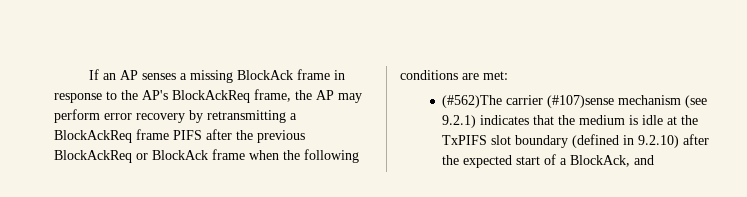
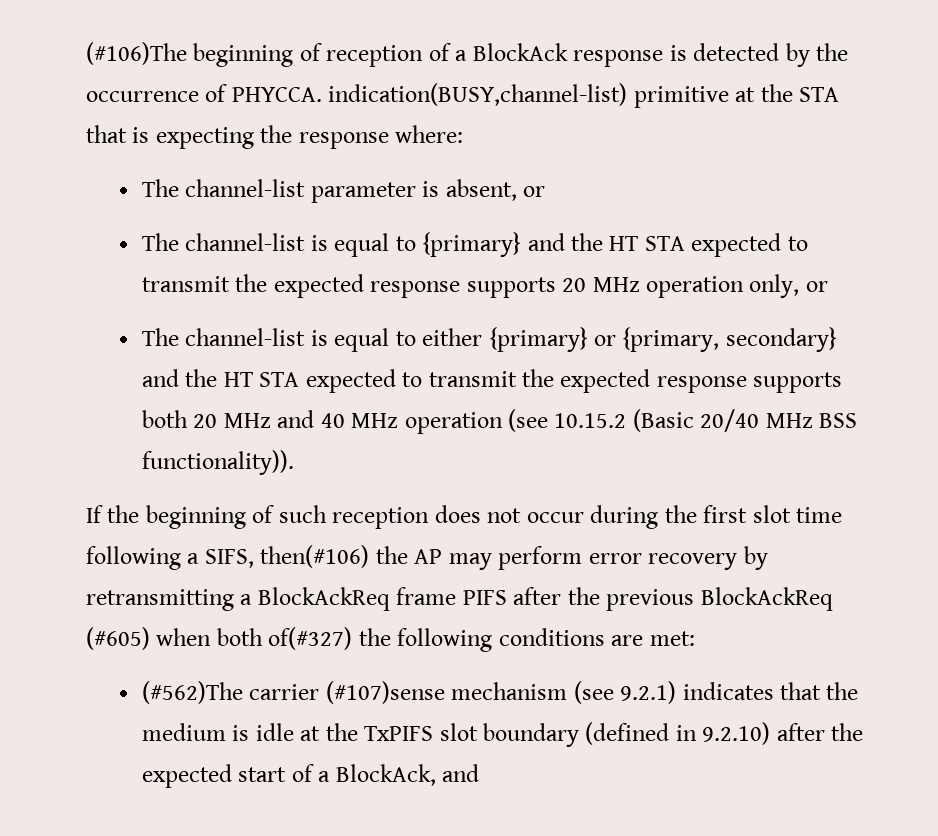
- If an AP senses a missing BlockAck frame in response to the AP's BlockAckReq frame, the AP may perform error recovery by retransmitting a BlockAckReq frame PIFS after the previous BlockAckReq or BlockAck frame when the following conditions are met:
+ (#106)The beginning of reception of a BlockAck response is detected by the occurrence of PHYCCA. indication(BUSY,channel-list) primitive at the STA that is expecting the response where:
+ The channel-list parameter is absent, or
+ The channel-list is equal to {primary} and the HT STA expected to transmit the expected response supports 20 MHz operation only, or
+ The channel-list is equal to either {primary} or {primary, secondary} and the HT STA expected to transmit the expected response supports both 20 MHz and 40 MHz operation (see 10.15.2 (Basic 20/40 MHz BSS functionality)).
+ If the beginning of such reception does not occur during the first slot time following a SIFS, then(#106) the AP may perform error recovery by retransmitting a BlockAckReq frame PIFS after the previous BlockAckReq (#605) when both of(#327) the following conditions are met:

